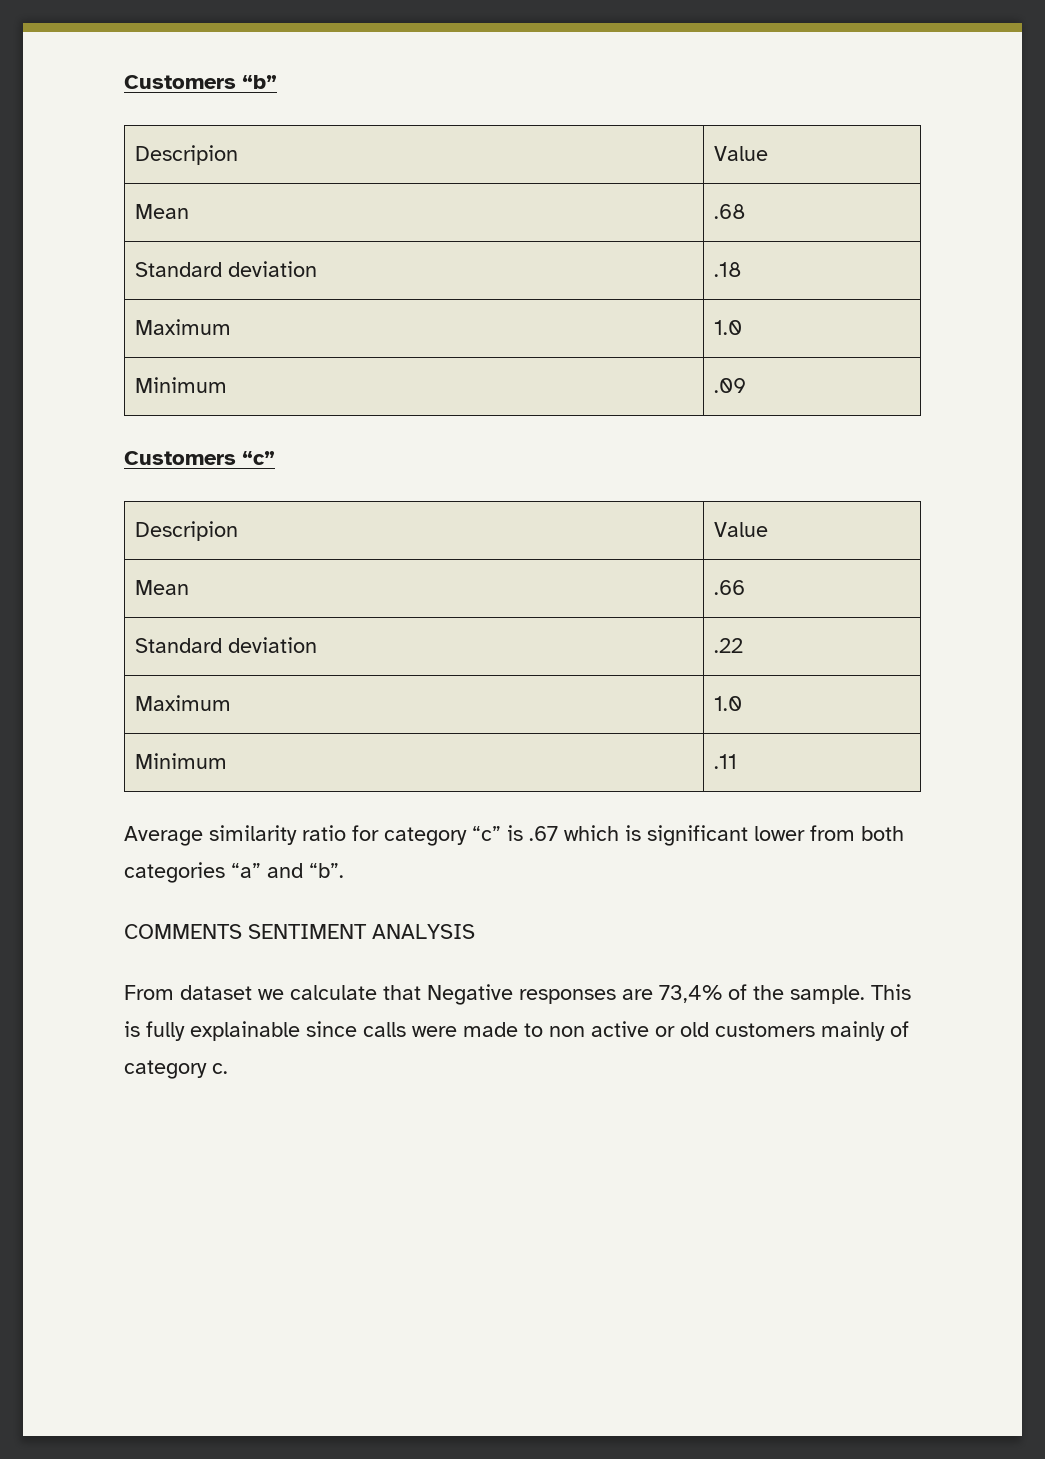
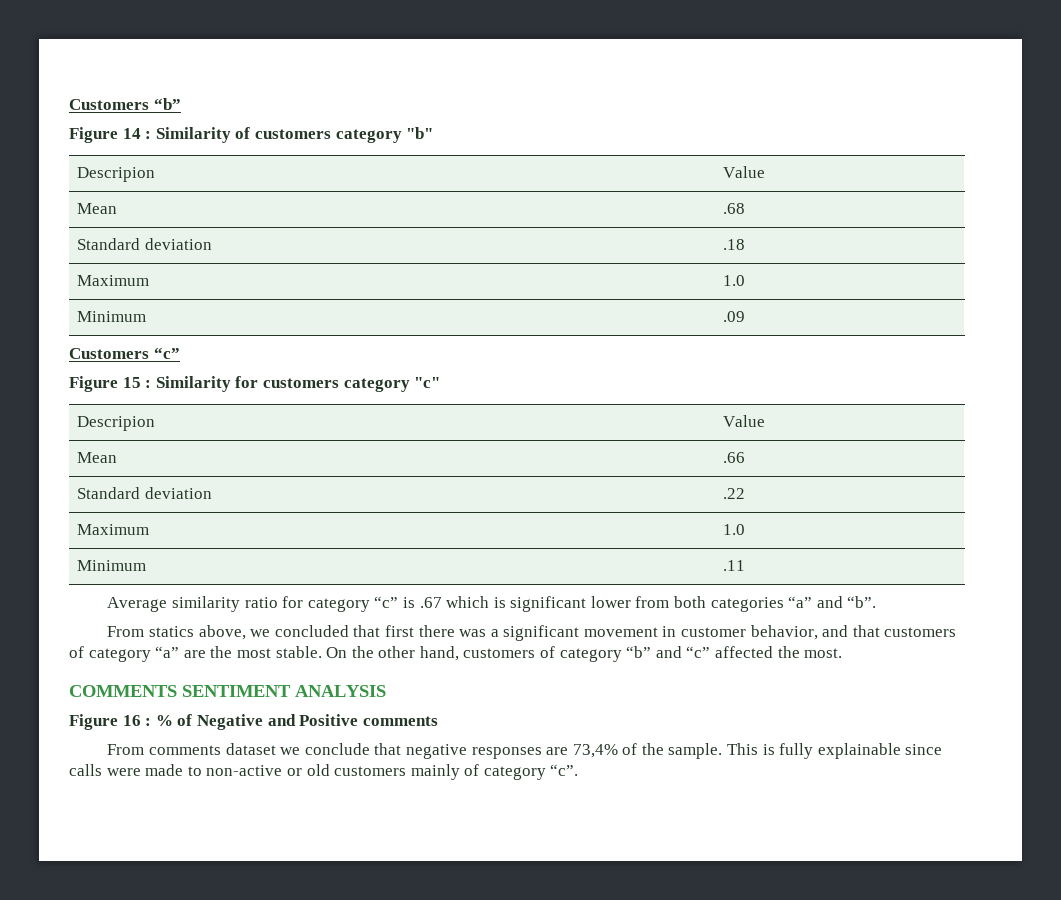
+ Figure 14 : Similarity of customers category "b"
+ Figure 15 : Similarity for customers category "c"
+ From statics above, we concluded that first there was a significant movement in customer behavior, and that customers of category “a” are the most stable. On the other hand, customers of category “b” and “c” affected the most.
  COMMENTS SENTIMENT ANALYSIS
- From dataset we calculate that Negative responses are 73,4% of the sample.
+ Figure 16 : % of Negative and Positive comments
+ From comments dataset we conclude that negative responses are 73,4% of the sample.
- This is fully explainable since calls were made to non active or old customers mainly of category c.
+ This is fully explainable since calls were made to non-active or old customers mainly of category “c”.

